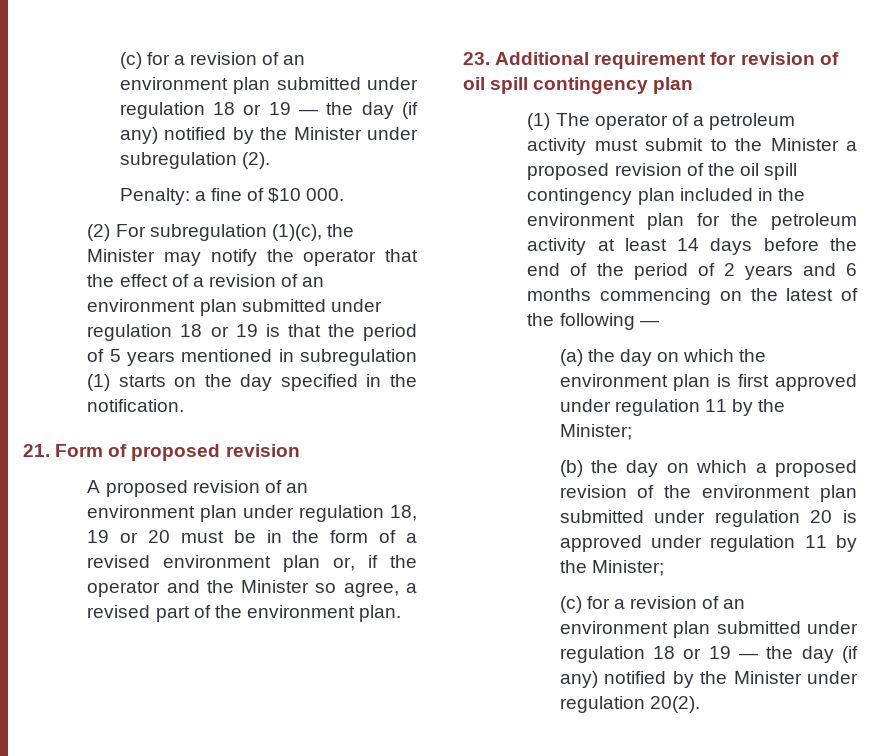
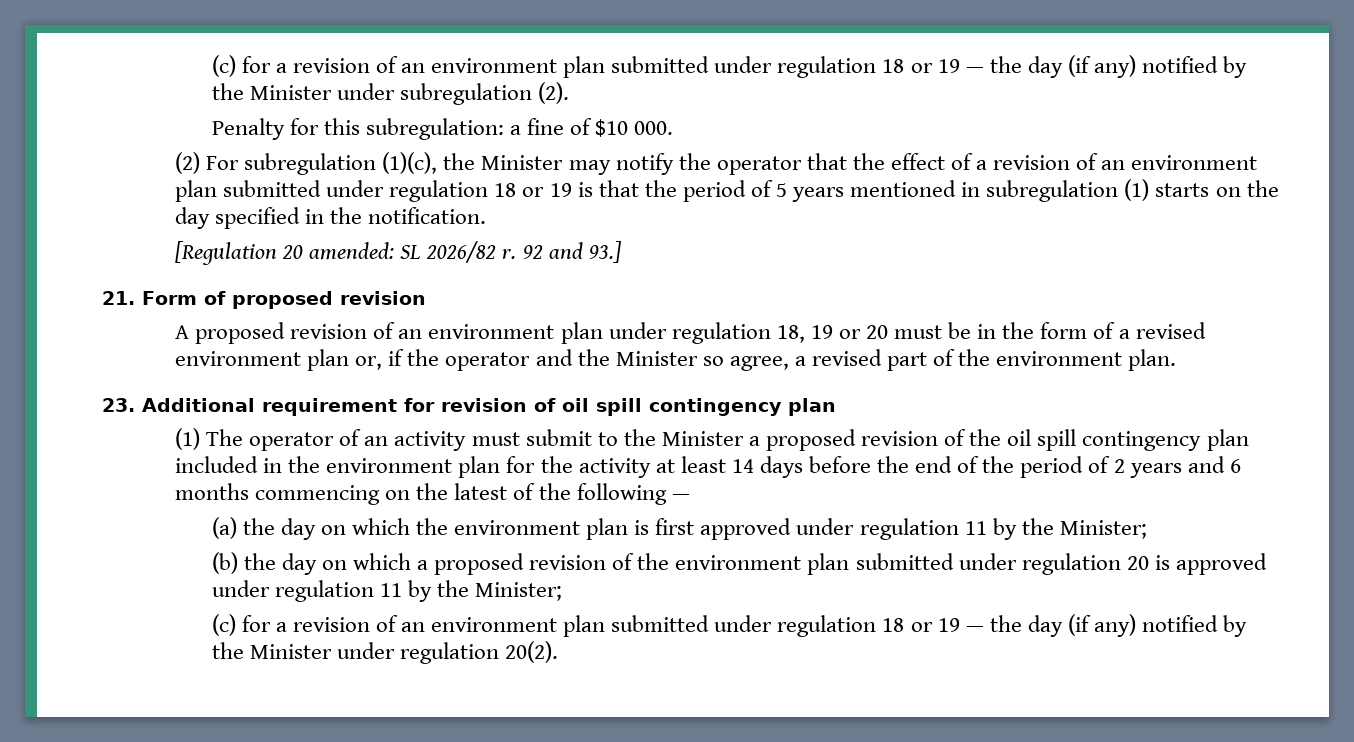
- Penalty: a fine of $10 000.
+ Penalty for this subregulation: a fine of $10 000.
+ [Regulation 20 amended: SL 2026/82 r. 92 and 93.]
- (1) The operator of a petroleum activity must submit to the Minister a proposed revision of the oil spill contingency plan included in the environment plan for the petroleum activity at least 14 days before the end of the period of 2 years and 6 months commencing on the latest of the following —
+ (1) The operator of an activity must submit to the Minister a proposed revision of the oil spill contingency plan included in the environment plan for the activity at least 14 days before the end of the period of 2 years and 6 months commencing on the latest of the following —

